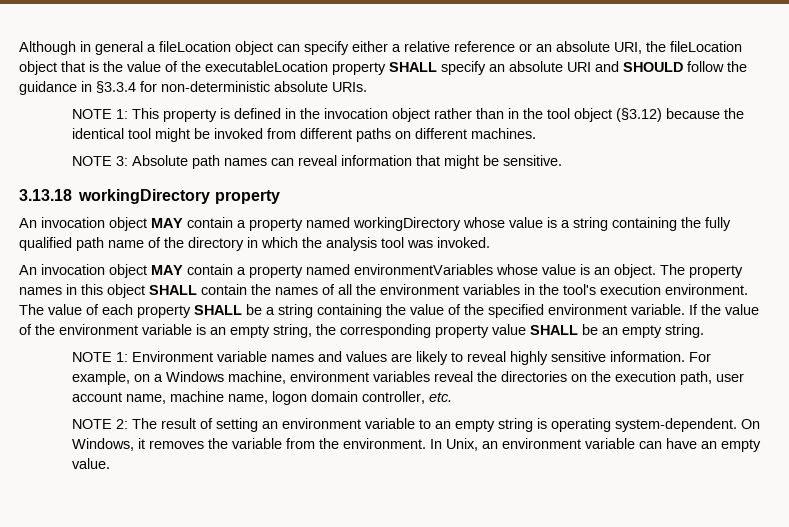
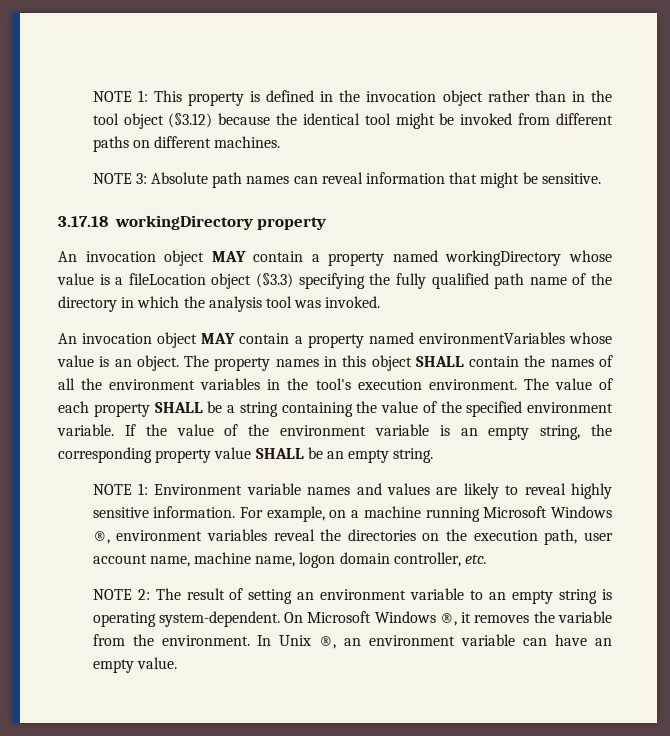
- Although in general a fileLocation object can specify either a relative reference or an absolute URI, the fileLocation object that is the value of the executableLocation property SHALL specify an absolute URI and SHOULD follow the guidance in §3.3.4 for non-deterministic absolute URIs.
- 3.13.18 workingDirectory property
+ 3.17.18 workingDirectory property
- An invocation object MAY contain a property named workingDirectory whose value is a string containing the fully qualified path name of the directory in which the analysis tool was invoked.
+ An invocation object MAY contain a property named workingDirectory whose value is a fileLocation object (§3.3) specifying the fully qualified path name of the directory in which the analysis tool was invoked.
- For example, on a Windows machine, environment variables reveal the directories on the execution path, user account name, machine name, logon domain controller, etc.
+ For example, on a machine running Microsoft Windows ®, environment variables reveal the directories on the execution path, user account name, machine name, logon domain controller, etc.
- On Windows, it removes the variable from the environment.
+ On Microsoft Windows ®, it removes the variable from the environment.
- In Unix, an environment variable can have an empty value.
+ In Unix ®, an environment variable can have an empty value.

